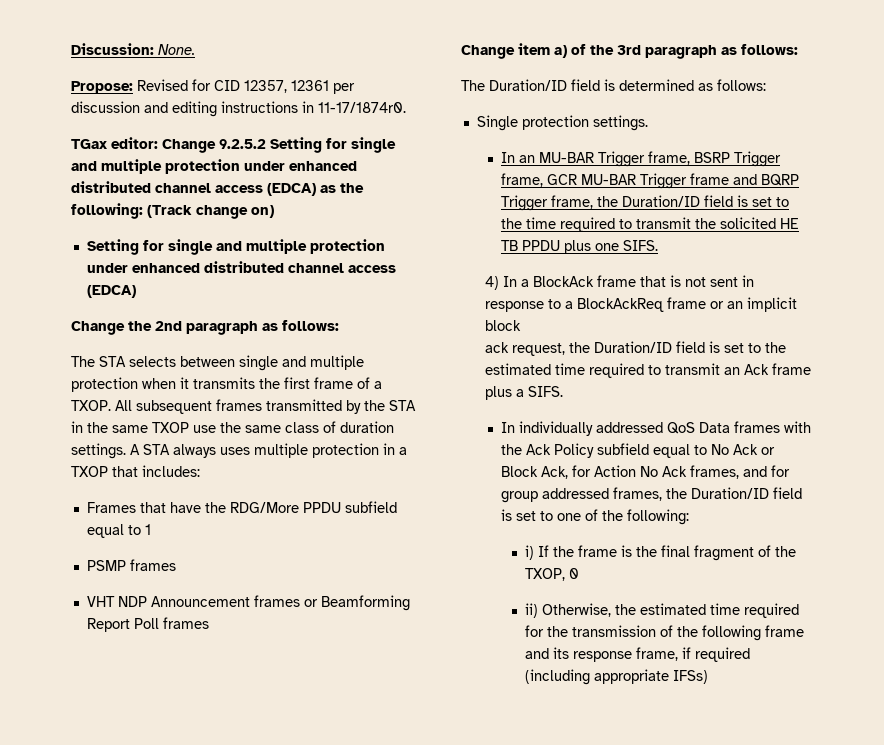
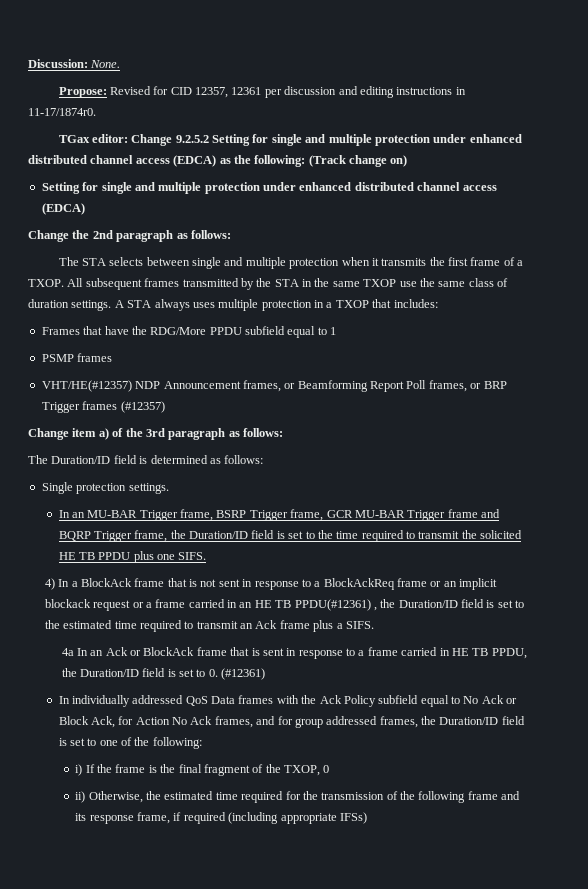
- VHT NDP Announcement frames or Beamforming Report Poll frames
+ VHT/HE(#12357) NDP Announcement frames, or Beamforming Report Poll frames, or BRP Trigger frames (#12357)
- 4) In a BlockAck frame that is not sent in response to a BlockAckReq frame or an implicit block
- ack request, the Duration/ID field is set to the estimated time required to transmit an Ack frame plus a SIFS.
+ 4) In a BlockAck frame that is not sent in response to a BlockAckReq frame or an implicit blockack request or a frame carried in an HE TB PPDU(#12361) , the Duration/ID field is set to the estimated time required to transmit an Ack frame plus a SIFS.
+ 4a In an Ack or BlockAck frame that is sent in response to a frame carried in HE TB PPDU, the Duration/ID field is set to 0. (#12361)

